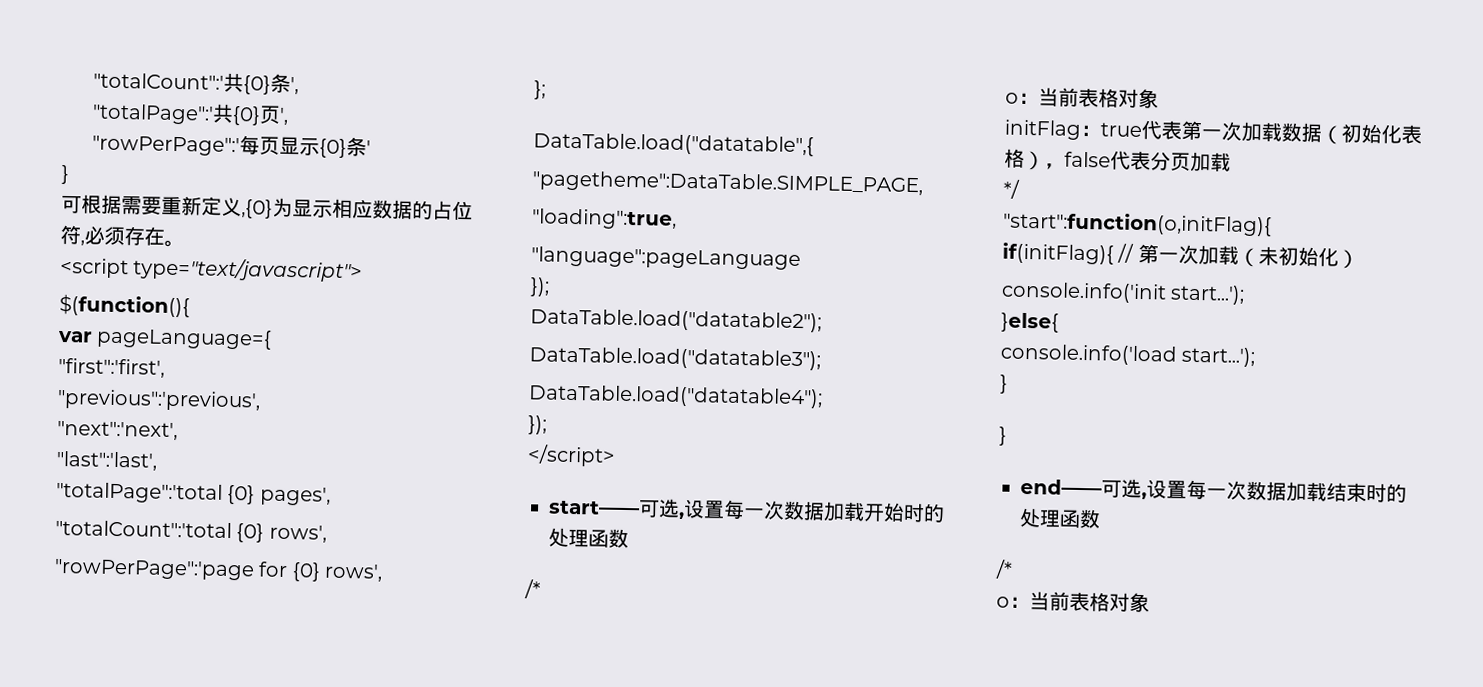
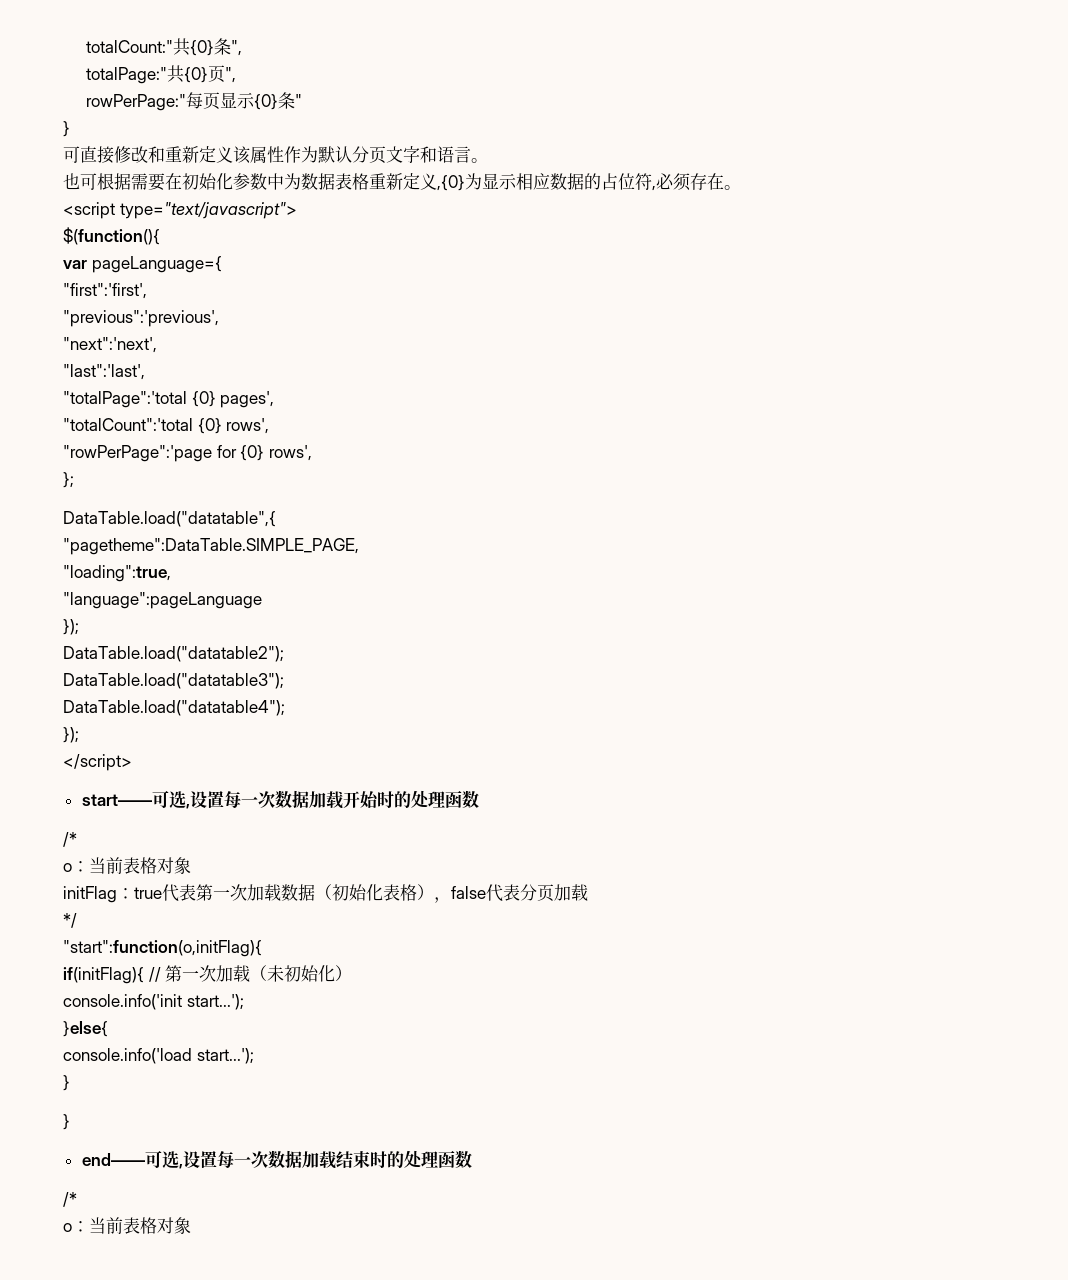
- "totalCount":'共{0}条',
- "totalPage":'共{0}页',
- "rowPerPage":'每页显示{0}条'
+ totalCount:"共{0}条",
+ totalPage:"共{0}页",
+ rowPerPage:"每页显示{0}条"
- 可根据需要重新定义,{0}为显示相应数据的占位符,必须存在。
+ 可直接修改和重新定义该属性作为默认分页文字和语言。
+ 也可根据需要在初始化参数中为数据表格重新定义,{0}为显示相应数据的占位符,必须存在。

